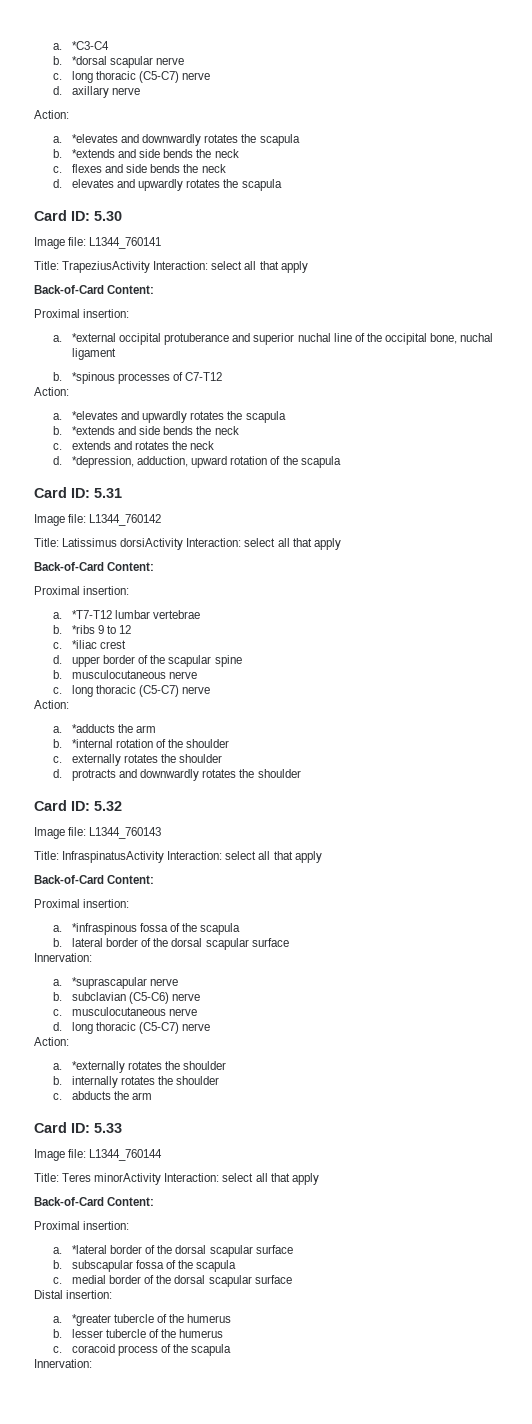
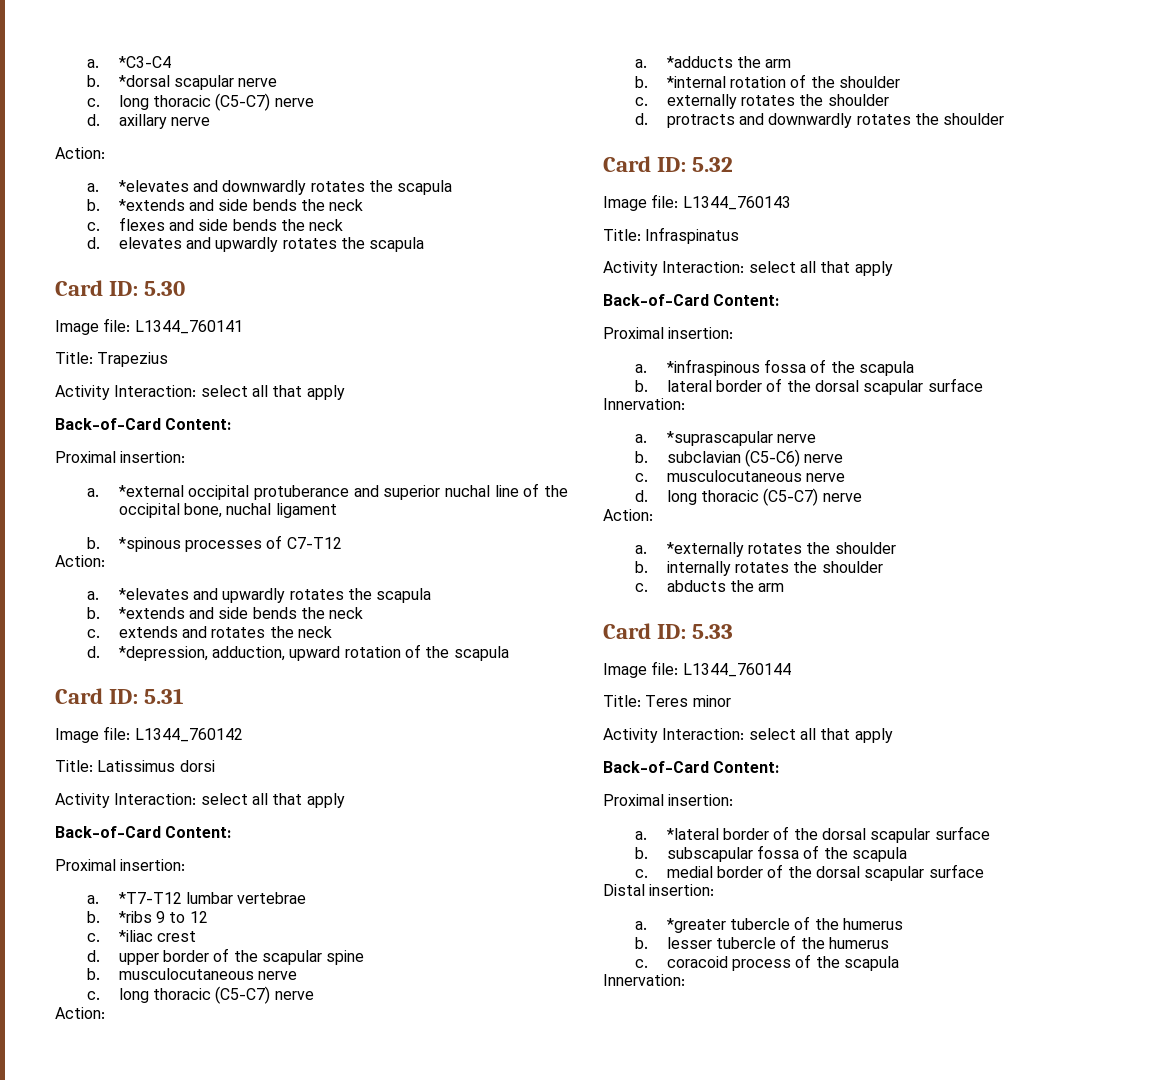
- Title: TrapeziusActivity Interaction: select all that apply
+ Title: Trapezius
+ Activity Interaction: select all that apply
- Title: Latissimus dorsiActivity Interaction: select all that apply
+ Title: Latissimus dorsi
+ Activity Interaction: select all that apply
- Title: InfraspinatusActivity Interaction: select all that apply
+ Title: Infraspinatus
+ Activity Interaction: select all that apply
- Title: Teres minorActivity Interaction: select all that apply
+ Title: Teres minor
+ Activity Interaction: select all that apply

